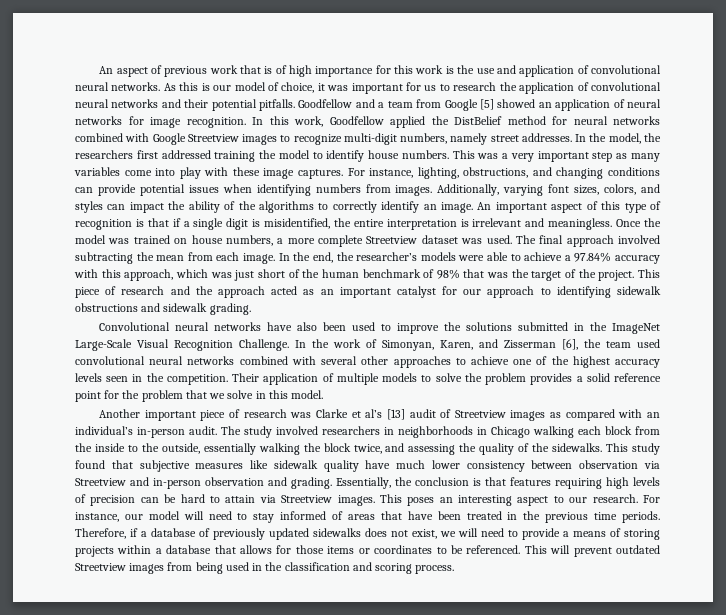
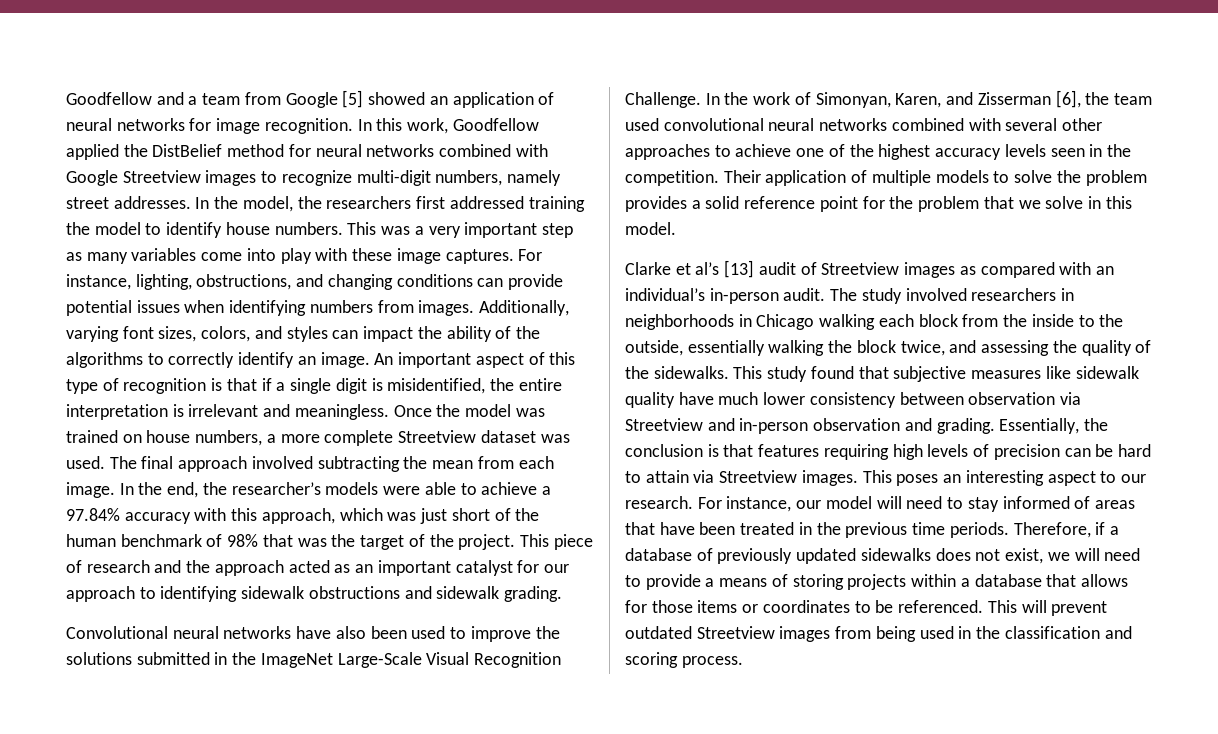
- An aspect of previous work that is of high importance for this work is the use and application of convolutional neural networks. As this is our model of choice, it was important for us to research the application of convolutional neural networks and their potential pitfalls.
- Another important piece of research was Clarke et al’s [13] audit of Streetview images as compared with an individual’s in-person audit.
+ Clarke et al’s [13] audit of Streetview images as compared with an individual’s in-person audit.

